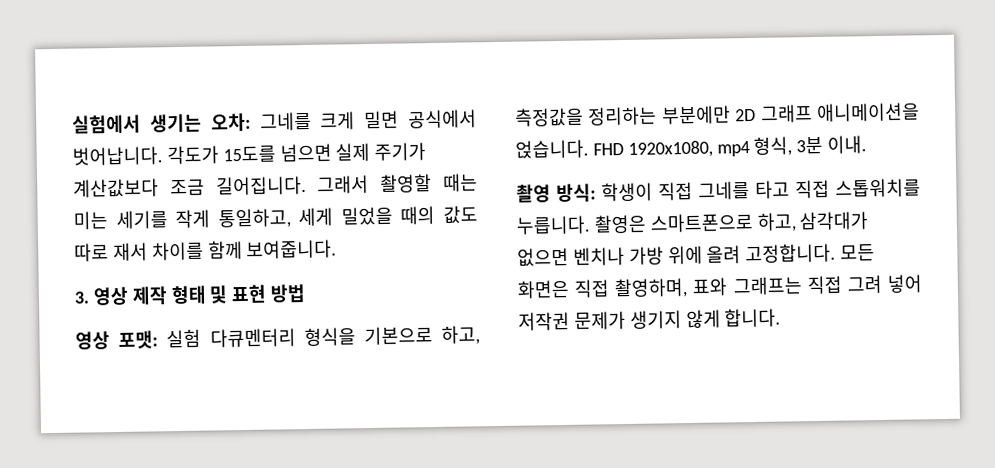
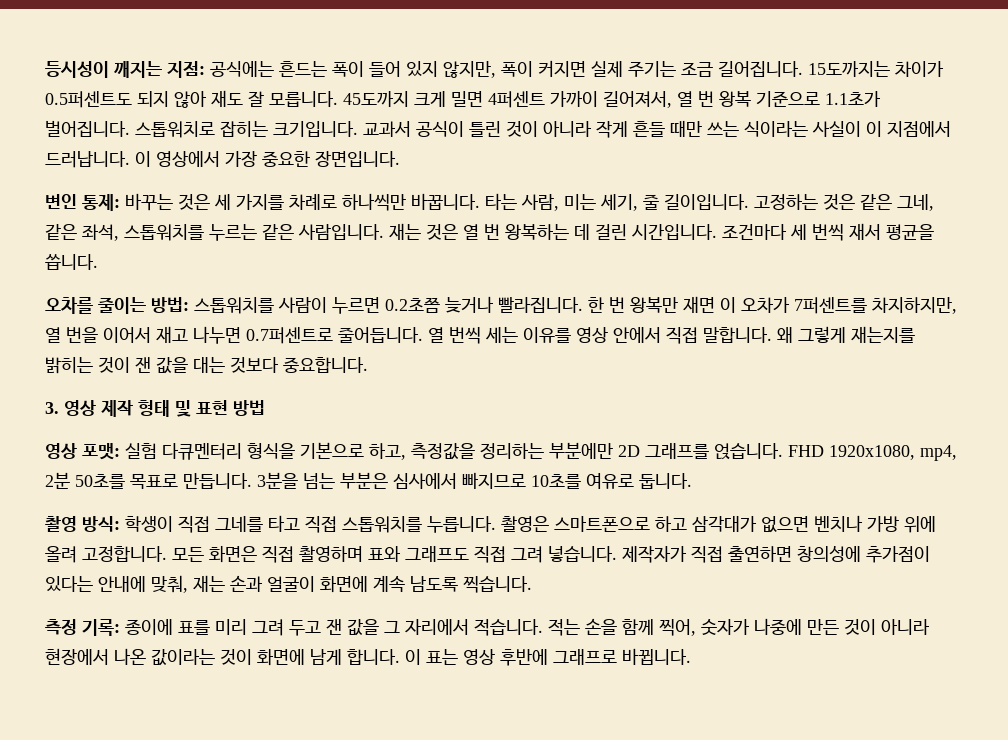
- 실험에서 생기는 오차: 그네를 크게 밀면 공식에서 벗어납니다. 각도가 15도를 넘으면 실제 주기가 계산값보다 조금 길어집니다. 그래서 촬영할 때는 미는 세기를 작게 통일하고, 세게 밀었을 때의 값도 따로 재서 차이를 함께 보여줍니다.
+ 등시성이 깨지는 지점: 공식에는 흔드는 폭이 들어 있지 않지만, 폭이 커지면 실제 주기는 조금 길어집니다. 15도까지는 차이가 0.5퍼센트도 되지 않아 재도 잘 모릅니다. 45도까지 크게 밀면 4퍼센트 가까이 길어져서, 열 번 왕복 기준으로 1.1초가 벌어집니다. 스톱워치로 잡히는 크기입니다. 교과서 공식이 틀린 것이 아니라 작게 흔들 때만 쓰는 식이라는 사실이 이 지점에서 드러납니다. 이 영상에서 가장 중요한 장면입니다.
+ 변인 통제: 바꾸는 것은 세 가지를 차례로 하나씩만 바꿉니다. 타는 사람, 미는 세기, 줄 길이입니다. 고정하는 것은 같은 그네, 같은 좌석, 스톱워치를 누르는 같은 사람입니다. 재는 것은 열 번 왕복하는 데 걸린 시간입니다. 조건마다 세 번씩 재서 평균을 씁니다.
+ 오차를 줄이는 방법: 스톱워치를 사람이 누르면 0.2초쯤 늦거나 빨라집니다. 한 번 왕복만 재면 이 오차가 7퍼센트를 차지하지만, 열 번을 이어서 재고 나누면 0.7퍼센트로 줄어듭니다. 열 번씩 세는 이유를 영상 안에서 직접 말합니다. 왜 그렇게 재는지를 밝히는 것이 잰 값을 대는 것보다 중요합니다.
- 영상 포맷: 실험 다큐멘터리 형식을 기본으로 하고, 측정값을 정리하는 부분에만 2D 그래프 애니메이션을 얹습니다.
+ 영상 포맷: 실험 다큐멘터리 형식을 기본으로 하고, 측정값을 정리하는 부분에만 2D 그래프를 얹습니다.
- FHD 1920x1080, mp4 형식, 3분 이내.
+ FHD 1920x1080, mp4, 2분 50초를 목표로 만듭니다. 3분을 넘는 부분은 심사에서 빠지므로 10초를 여유로 둡니다.
- 촬영은 스마트폰으로 하고, 삼각대가 없으면 벤치나 가방 위에 올려 고정합니다.
+ 촬영은 스마트폰으로 하고 삼각대가 없으면 벤치나 가방 위에 올려 고정합니다.
- 모든 화면은 직접 촬영하며, 표와 그래프는 직접 그려 넣어 저작권 문제가 생기지 않게 합니다.
+ 모든 화면은 직접 촬영하며 표와 그래프도 직접 그려 넣습니다. 제작자가 직접 출연하면 창의성에 추가점이 있다는 안내에 맞춰, 재는 손과 얼굴이 화면에 계속 남도록 찍습니다.
+ 측정 기록: 종이에 표를 미리 그려 두고 잰 값을 그 자리에서 적습니다. 적는 손을 함께 찍어, 숫자가 나중에 만든 것이 아니라 현장에서 나온 값이라는 것이 화면에 남게 합니다. 이 표는 영상 후반에 그래프로 바뀝니다.

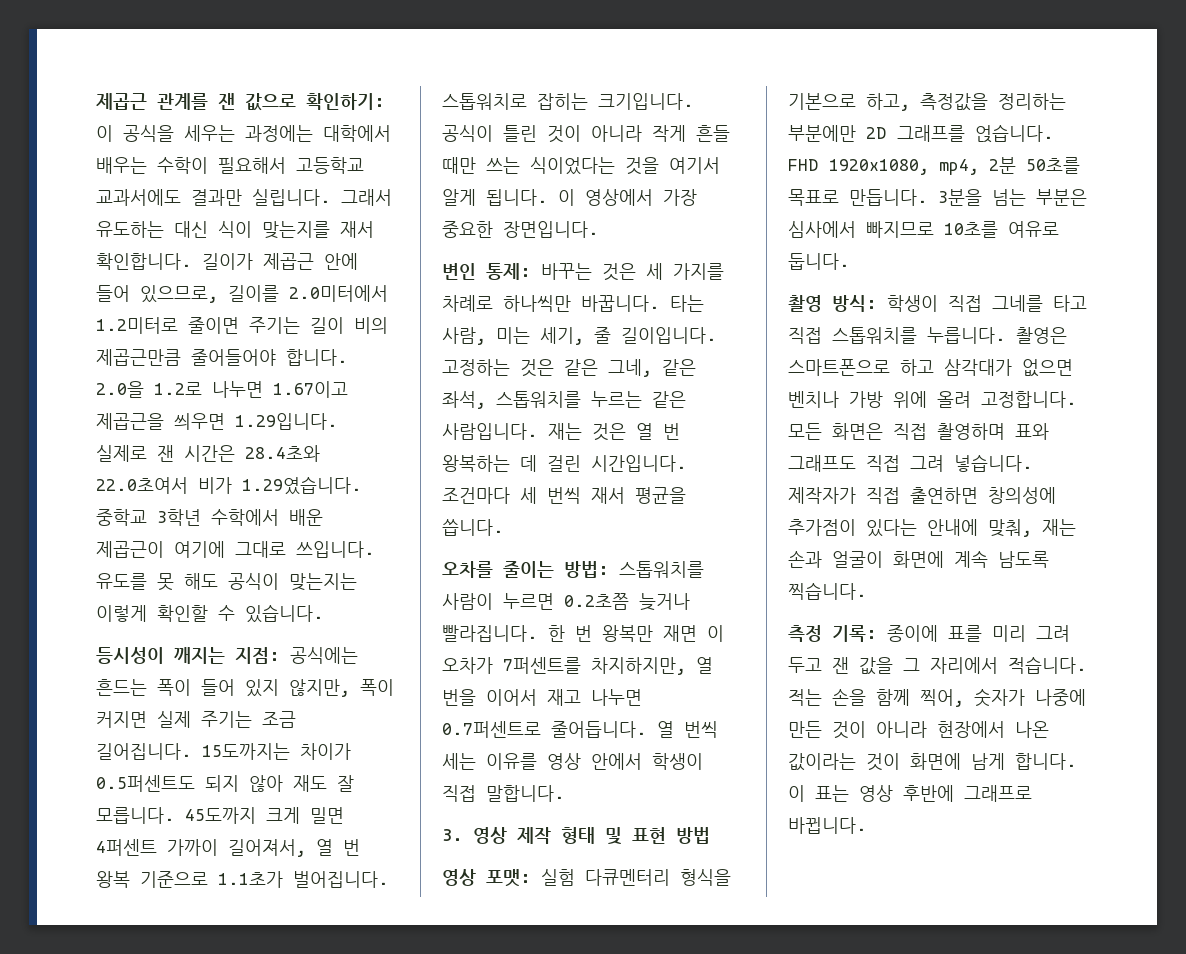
+ 제곱근 관계를 잰 값으로 확인하기: 이 공식을 세우는 과정에는 대학에서 배우는 수학이 필요해서 고등학교 교과서에도 결과만 실립니다. 그래서 유도하는 대신 식이 맞는지를 재서 확인합니다. 길이가 제곱근 안에 들어 있으므로, 길이를 2.0미터에서 1.2미터로 줄이면 주기는 길이 비의 제곱근만큼 줄어들어야 합니다. 2.0을 1.2로 나누면 1.67이고 제곱근을 씌우면 1.29입니다. 실제로 잰 시간은 28.4초와 22.0초여서 비가 1.29였습니다. 중학교 3학년 수학에서 배운 제곱근이 여기에 그대로 쓰입니다. 유도를 못 해도 공식이 맞는지는 이렇게 확인할 수 있습니다.
- 교과서 공식이 틀린 것이 아니라 작게 흔들 때만 쓰는 식이라는 사실이 이 지점에서 드러납니다.
+ 공식이 틀린 것이 아니라 작게 흔들 때만 쓰는 식이었다는 것을 여기서 알게 됩니다.
- 열 번씩 세는 이유를 영상 안에서 직접 말합니다. 왜 그렇게 재는지를 밝히는 것이 잰 값을 대는 것보다 중요합니다.
+ 열 번씩 세는 이유를 영상 안에서 학생이 직접 말합니다.

